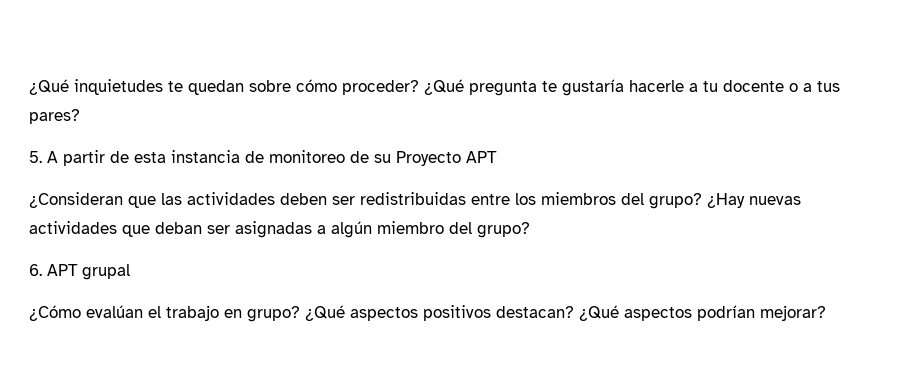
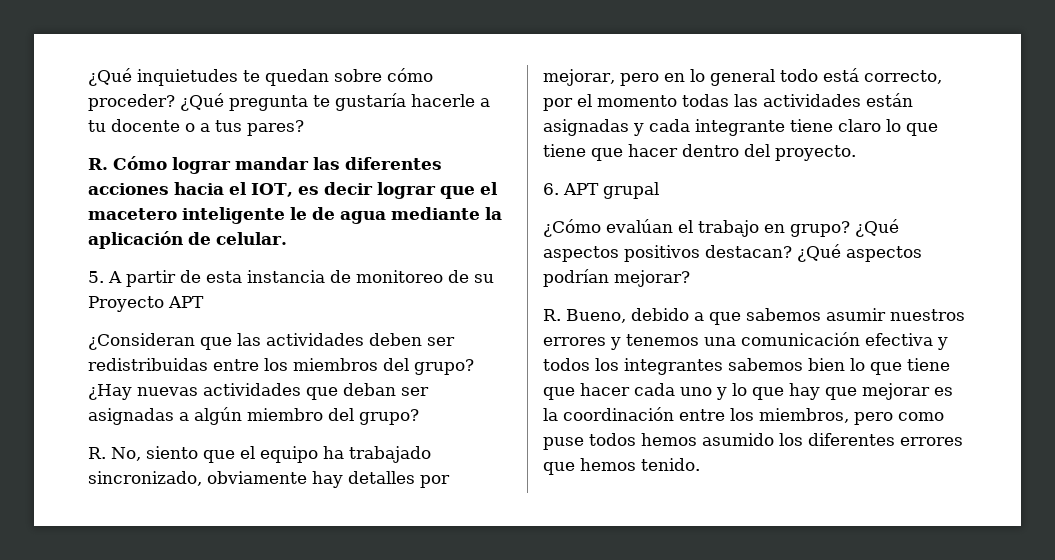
+ R. Cómo lograr mandar las diferentes acciones hacia el IOT, es decir lograr que el macetero inteligente le de agua mediante la aplicación de celular.
+ R. No, siento que el equipo ha trabajado sincronizado, obviamente hay detalles por mejorar, pero en lo general todo está correcto, por el momento todas las actividades están asignadas y cada integrante tiene claro lo que tiene que hacer dentro del proyecto.
+ R. Bueno, debido a que sabemos asumir nuestros errores y tenemos una comunicación efectiva y todos los integrantes sabemos bien lo que tiene que hacer cada uno y lo que hay que mejorar es la coordinación entre los miembros, pero como puse todos hemos asumido los diferentes errores que hemos tenido.

